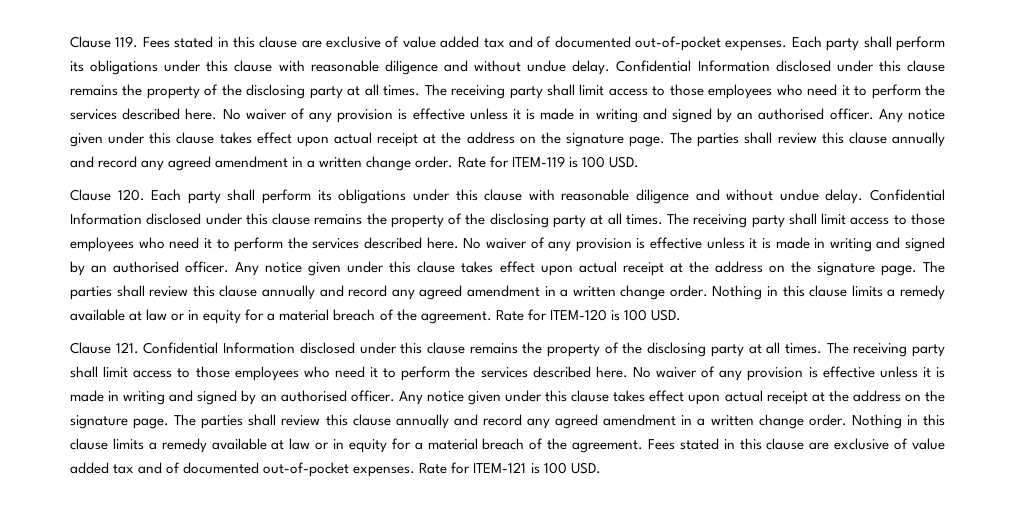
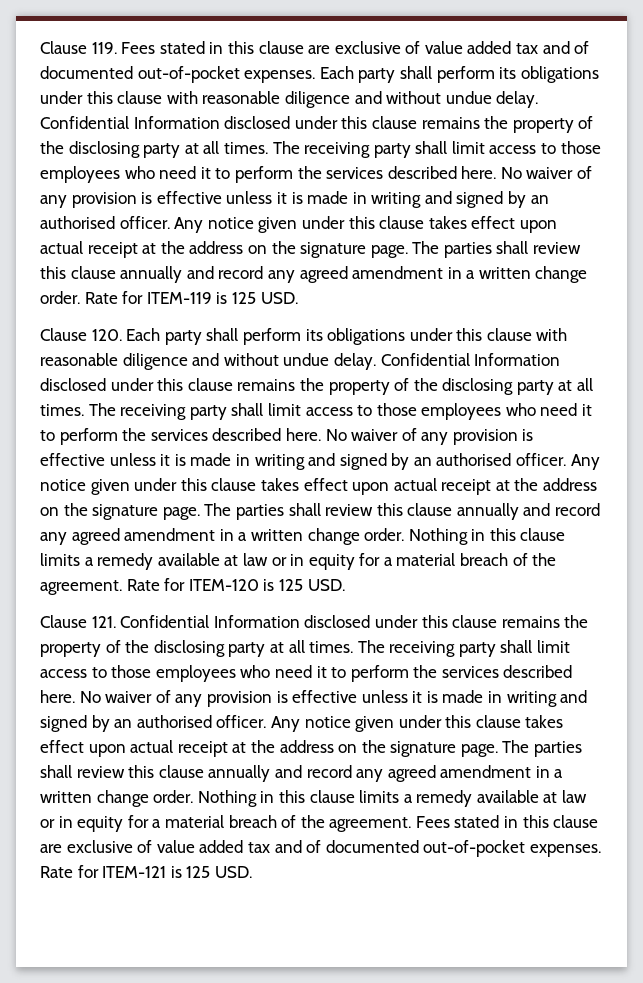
- Rate for ITEM-119 is 100 USD.
+ Rate for ITEM-119 is 125 USD.
- Rate for ITEM-120 is 100 USD.
+ Rate for ITEM-120 is 125 USD.
- Rate for ITEM-121 is 100 USD.
+ Rate for ITEM-121 is 125 USD.

